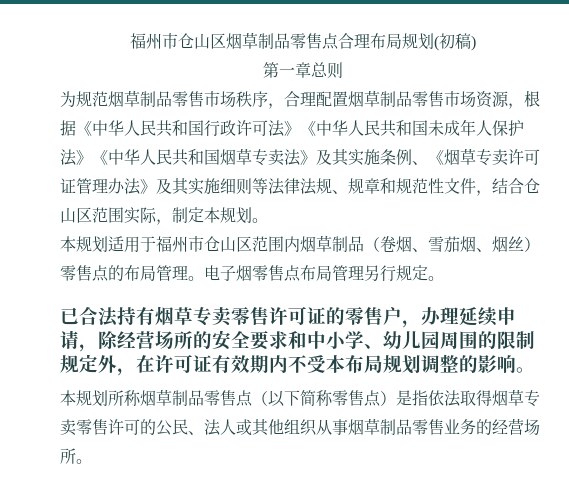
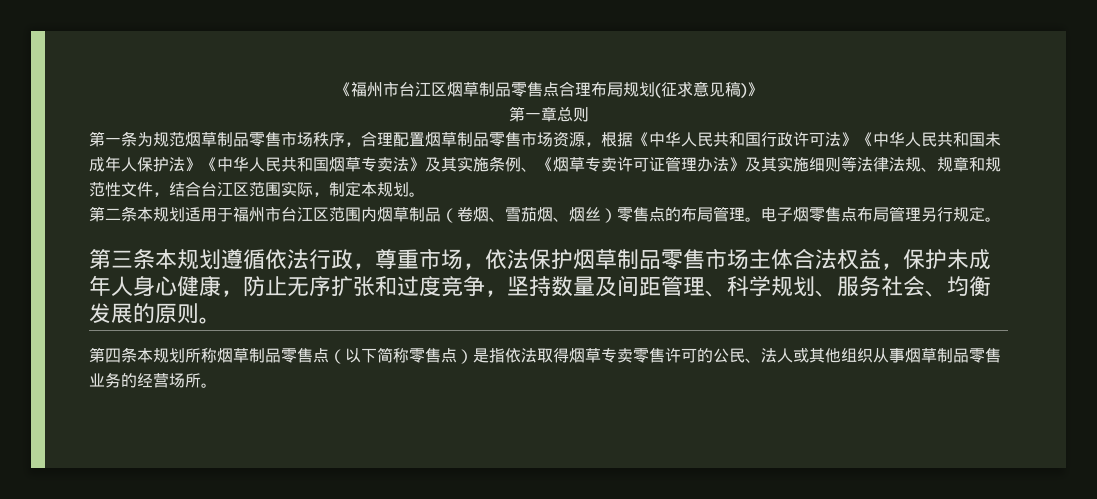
- 福州市仓山区烟草制品零售点合理布局规划(初稿)
+ 《福州市台江区烟草制品零售点合理布局规划(征求意见稿)》
- 为规范烟草制品零售市场秩序，合理配置烟草制品零售市场资源，根据《中华人民共和国行政许可法》《中华人民共和国未成年人保护法》《中华人民共和国烟草专卖法》及其实施条例、《烟草专卖许可证管理办法》及其实施细则等法律法规、规章和规范性文件，结合仓山区范围实际，制定本规划。
+ 第一条为规范烟草制品零售市场秩序，合理配置烟草制品零售市场资源，根据《中华人民共和国行政许可法》《中华人民共和国未成年人保护法》《中华人民共和国烟草专卖法》及其实施条例、《烟草专卖许可证管理办法》及其实施细则等法律法规、规章和规范性文件，结合台江区范围实际，制定本规划。
- 本规划适用于福州市仓山区范围内烟草制品（卷烟、雪茄烟、烟丝）零售点的布局管理。
+ 第二条本规划适用于福州市台江区范围内烟草制品（卷烟、雪茄烟、烟丝）零售点的布局管理。
- 已合法持有烟草专卖零售许可证的零售户，办理延续申请，除经营场所的安全要求和中小学、幼儿园周围的限制规定外，在许可证有效期内不受本布局规划调整的影响。
- 本规划所称烟草制品零售点（以下简称零售点）是指依法取得烟草专卖零售许可的公民、法人或其他组织从事烟草制品零售业务的经营场所。
+ 第三条本规划遵循依法行政，尊重市场，依法保护烟草制品零售市场主体合法权益，保护未成年人身心健康，防止无序扩张和过度竞争，坚持数量及间距管理、科学规划、服务社会、均衡发展的原则。
+ 第四条本规划所称烟草制品零售点（以下简称零售点）是指依法取得烟草专卖零售许可的公民、法人或其他组织从事烟草制品零售业务的经营场所。

